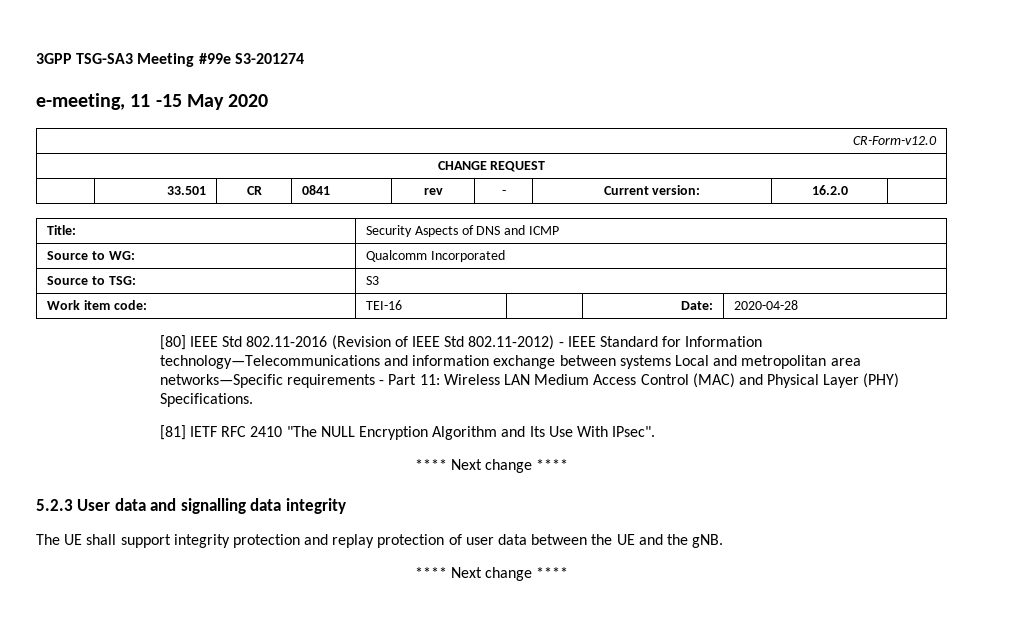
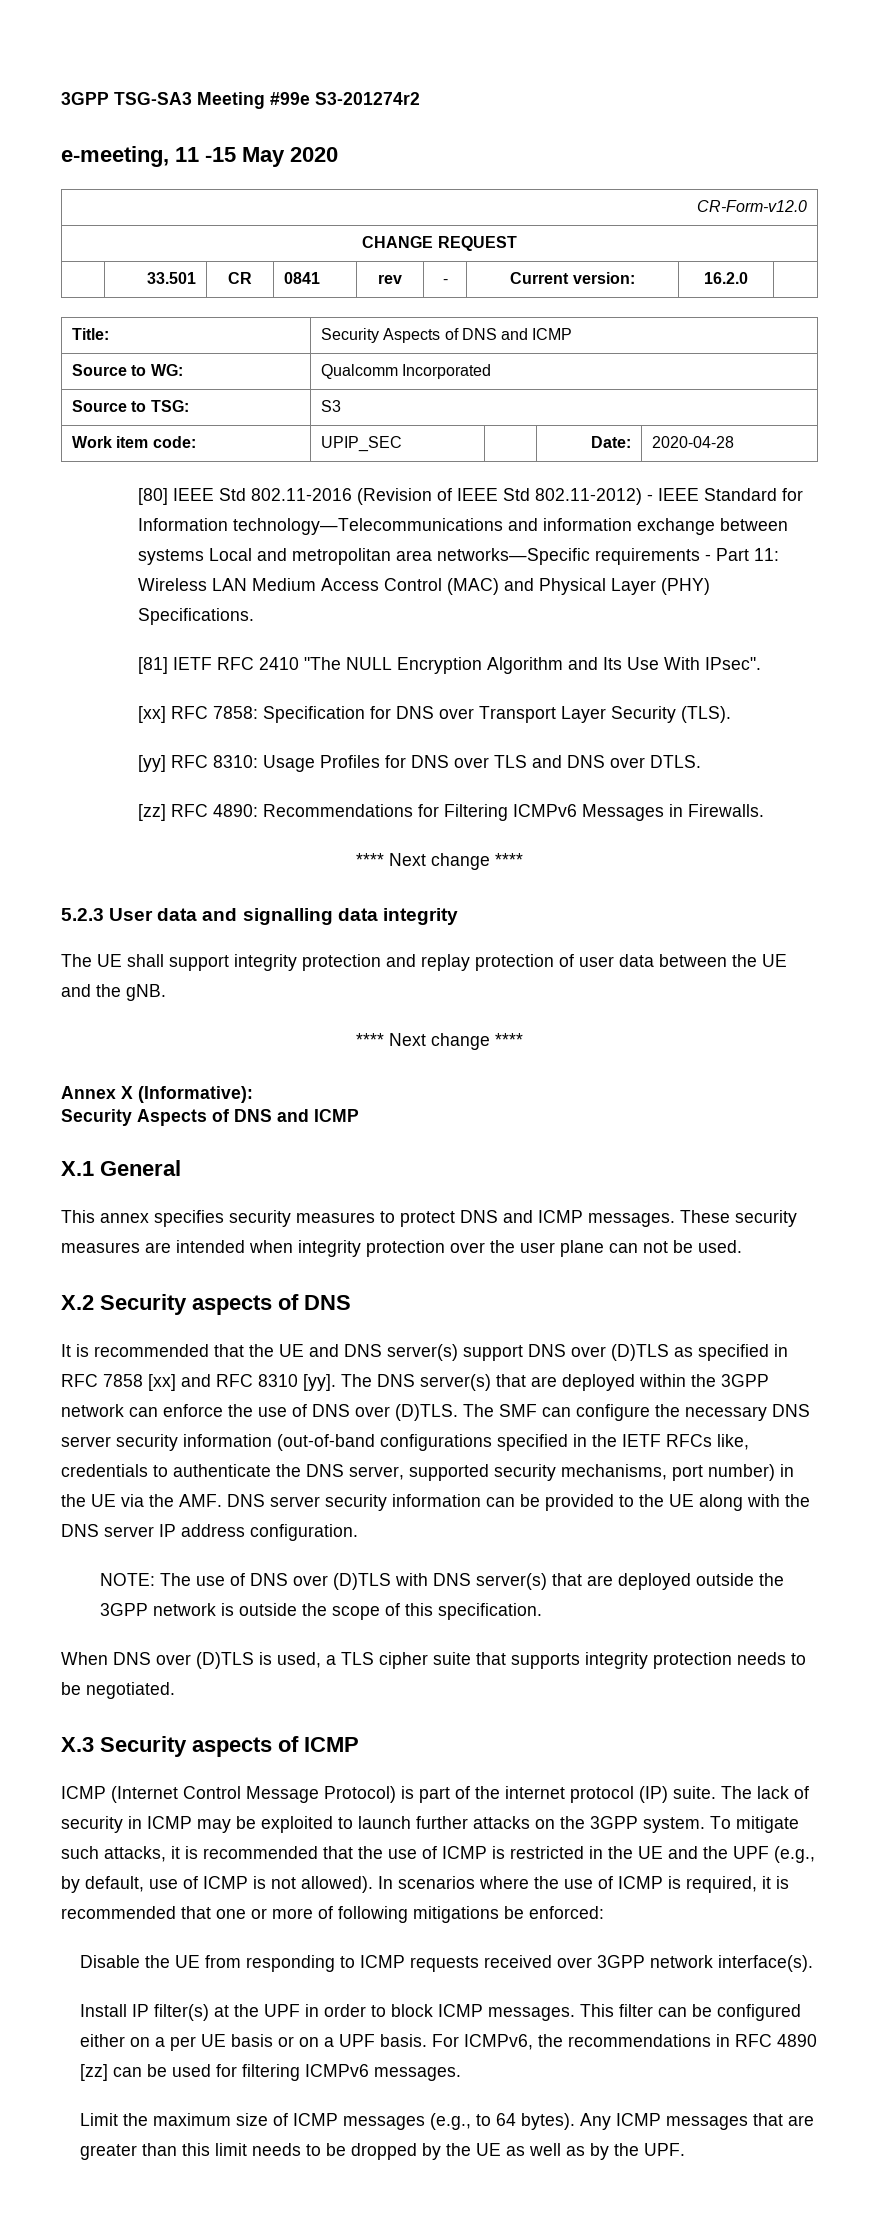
- 3GPP TSG-SA3 Meeting #99e S3-201274
+ 3GPP TSG-SA3 Meeting #99e S3-201274r2
- Work item code: | TEI-16 | | Date: | 2020-04-28
+ Work item code: | UPIP_SEC | | Date: | 2020-04-28
+ [xx] RFC 7858: Specification for DNS over Transport Layer Security (TLS).
+ [yy] RFC 8310: Usage Profiles for DNS over TLS and DNS over DTLS.
+ [zz] RFC 4890: Recommendations for Filtering ICMPv6 Messages in Firewalls.
+ Annex X (Informative):
+ Security Aspects of DNS and ICMP
+ X.1 General
+ This annex specifies security measures to protect DNS and ICMP messages. These security measures are intended when integrity protection over the user plane can not be used.
+ X.2 Security aspects of DNS
+ It is recommended that the UE and DNS server(s) support DNS over (D)TLS as specified in RFC 7858 [xx] and RFC 8310 [yy]. The DNS server(s) that are deployed within the 3GPP network can enforce the use of DNS over (D)TLS. The SMF can configure the necessary DNS server security information (out-of-band configurations specified in the IETF RFCs like, credentials to authenticate the DNS server, supported security mechanisms, port number) in the UE via the AMF. DNS server security information can be provided to the UE along with the DNS server IP address configuration.
+ NOTE: The use of DNS over (D)TLS with DNS server(s) that are deployed outside the 3GPP network is outside the scope of this specification.
+ When DNS over (D)TLS is used, a TLS cipher suite that supports integrity protection needs to be negotiated.
+ X.3 Security aspects of ICMP
+ ICMP (Internet Control Message Protocol) is part of the internet protocol (IP) suite. The lack of security in ICMP may be exploited to launch further attacks on the 3GPP system. To mitigate such attacks, it is recommended that the use of ICMP is restricted in the UE and the UPF (e.g., by default, use of ICMP is not allowed). In scenarios where the use of ICMP is required, it is recommended that one or more of following mitigations be enforced:
+ Disable the UE from responding to ICMP requests received over 3GPP network interface(s).
+ Install IP filter(s) at the UPF in order to block ICMP messages. This filter can be configured either on a per UE basis or on a UPF basis. For ICMPv6, the recommendations in RFC 4890 [zz] can be used for filtering ICMPv6 messages.
+ Limit the maximum size of ICMP messages (e.g., to 64 bytes). Any ICMP messages that are greater than this limit needs to be dropped by the UE as well as by the UPF.

